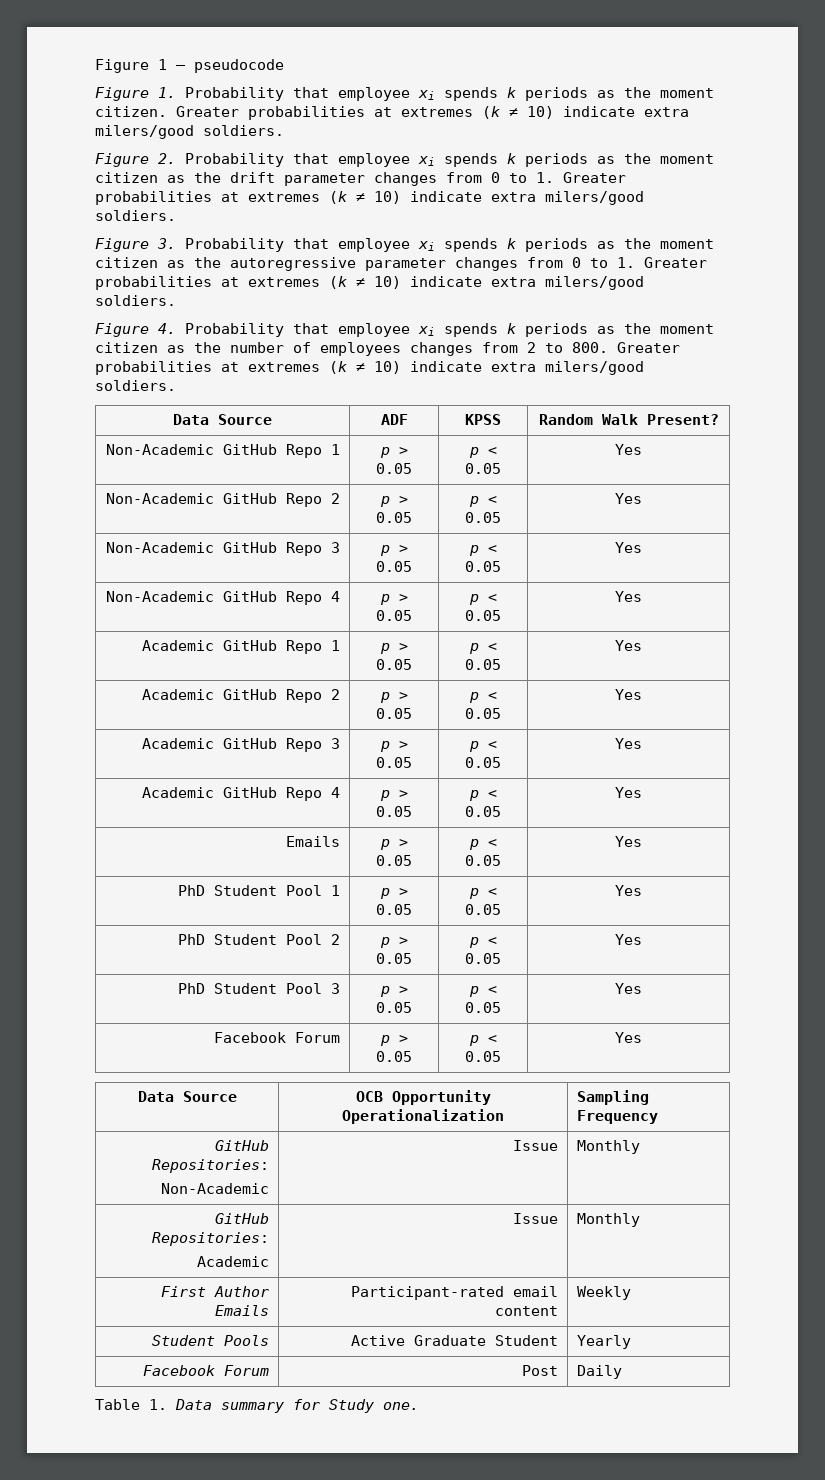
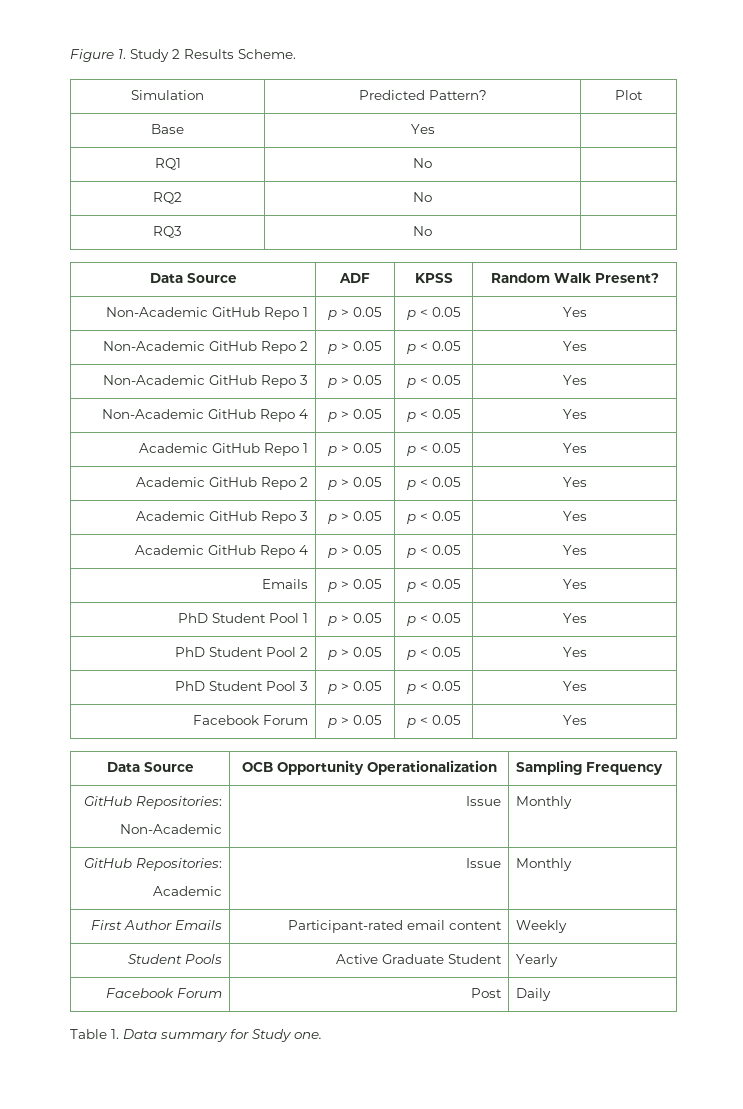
- Figure 1 – pseudocode
- Figure 1. Probability that employee xi spends k periods as the moment citizen. Greater probabilities at extremes (k ≠ 10) indicate extra milers/good soldiers.
- Figure 2. Probability that employee xi spends k periods as the moment citizen as the drift parameter changes from 0 to 1. Greater probabilities at extremes (k ≠ 10) indicate extra milers/good soldiers.
- Figure 3. Probability that employee xi spends k periods as the moment citizen as the autoregressive parameter changes from 0 to 1. Greater probabilities at extremes (k ≠ 10) indicate extra milers/good soldiers.
- Figure 4. Probability that employee xi spends k periods as the moment citizen as the number of employees changes from 2 to 800. Greater probabilities at extremes (k ≠ 10) indicate extra milers/good soldiers.
+ Figure 1. Study 2 Results Scheme.
+ Simulation | Predicted Pattern? | Plot
+ Base | Yes |
+ RQ1 | No |
+ RQ2 | No |
+ RQ3 | No |

